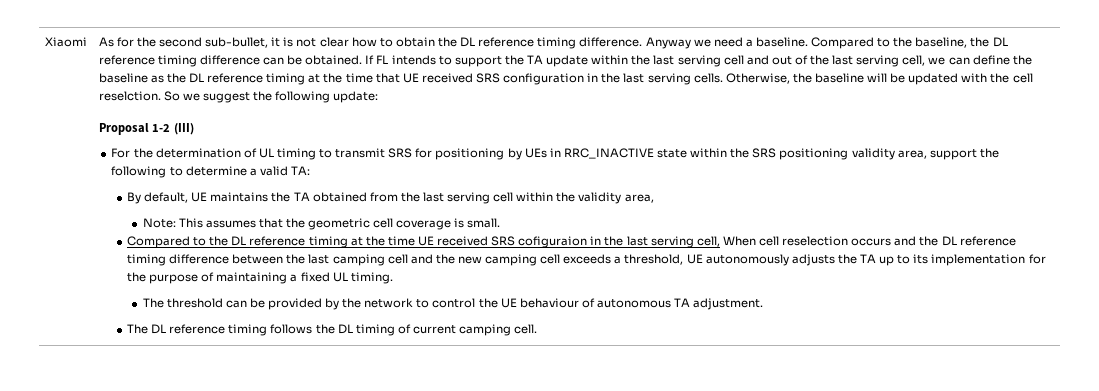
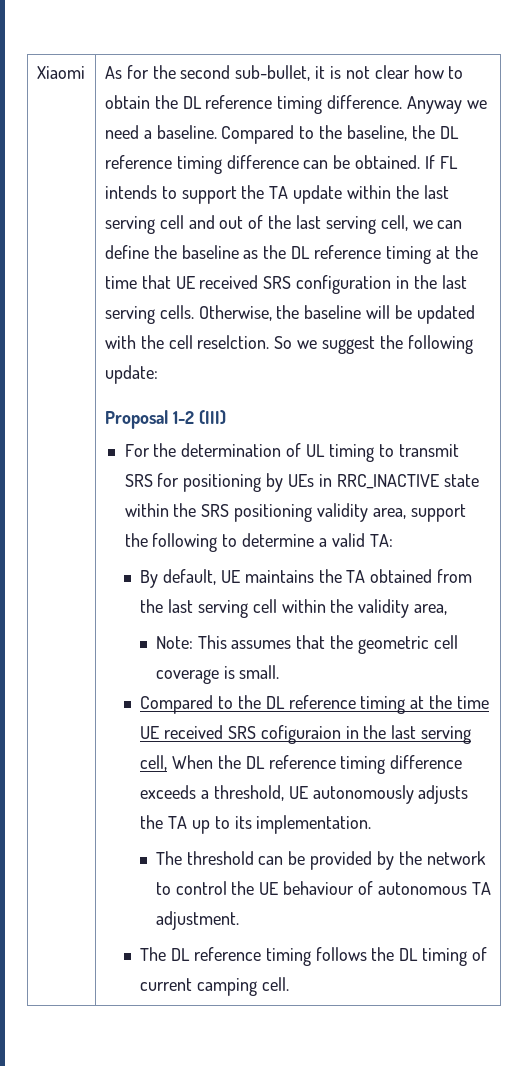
- Compared to the DL reference timing at the time UE received SRS cofiguraion in the last serving cell, When cell reselection occurs and the DL reference timing difference between the last camping cell and the new camping cell exceeds a threshold, UE autonomously adjusts the TA up to its implementation for the purpose of maintaining a fixed UL timing.
+ Compared to the DL reference timing at the time UE received SRS cofiguraion in the last serving cell, When the DL reference timing difference exceeds a threshold, UE autonomously adjusts the TA up to its implementation.

